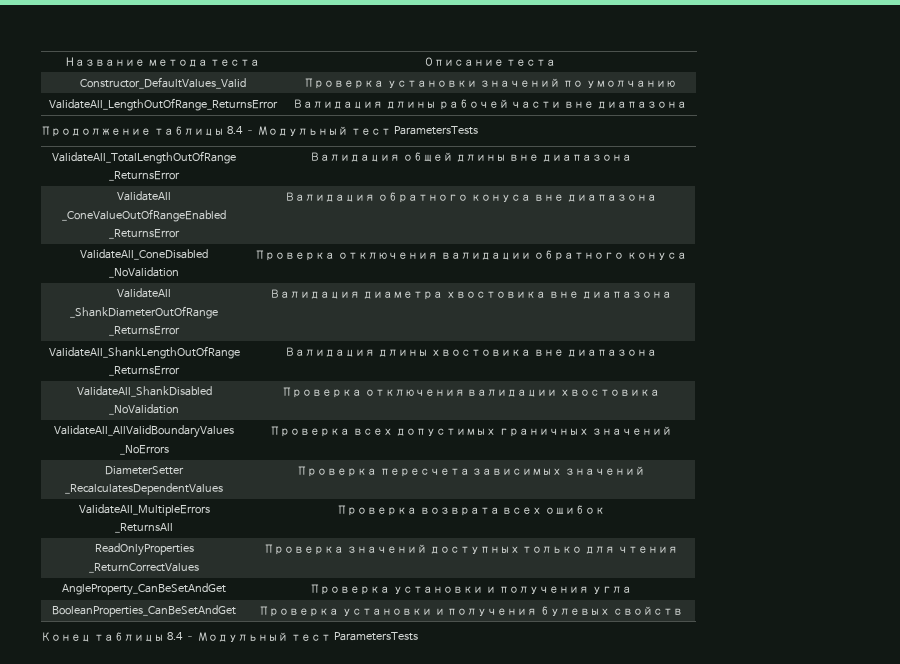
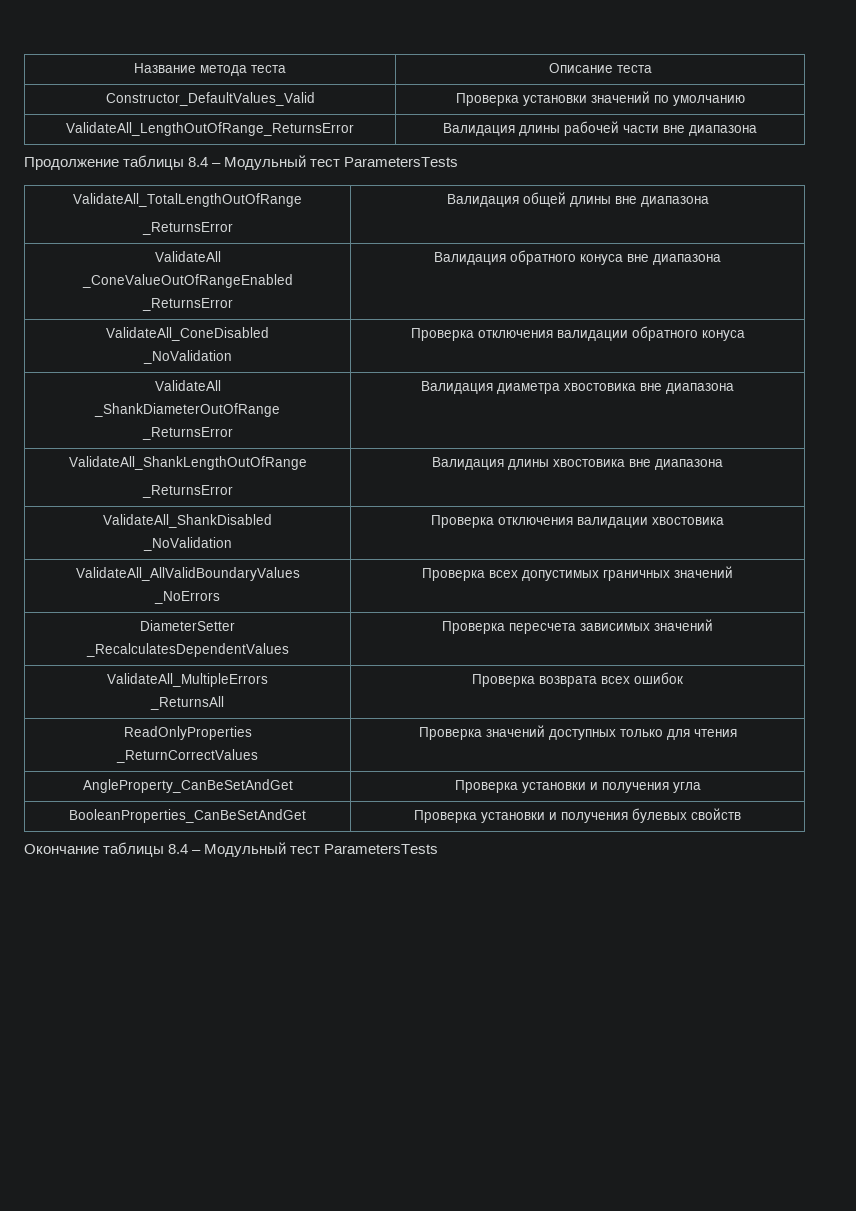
- Конец таблицы 8.4 – Модульный тест ParametersTests
+ Окончание таблицы 8.4 – Модульный тест ParametersTests

